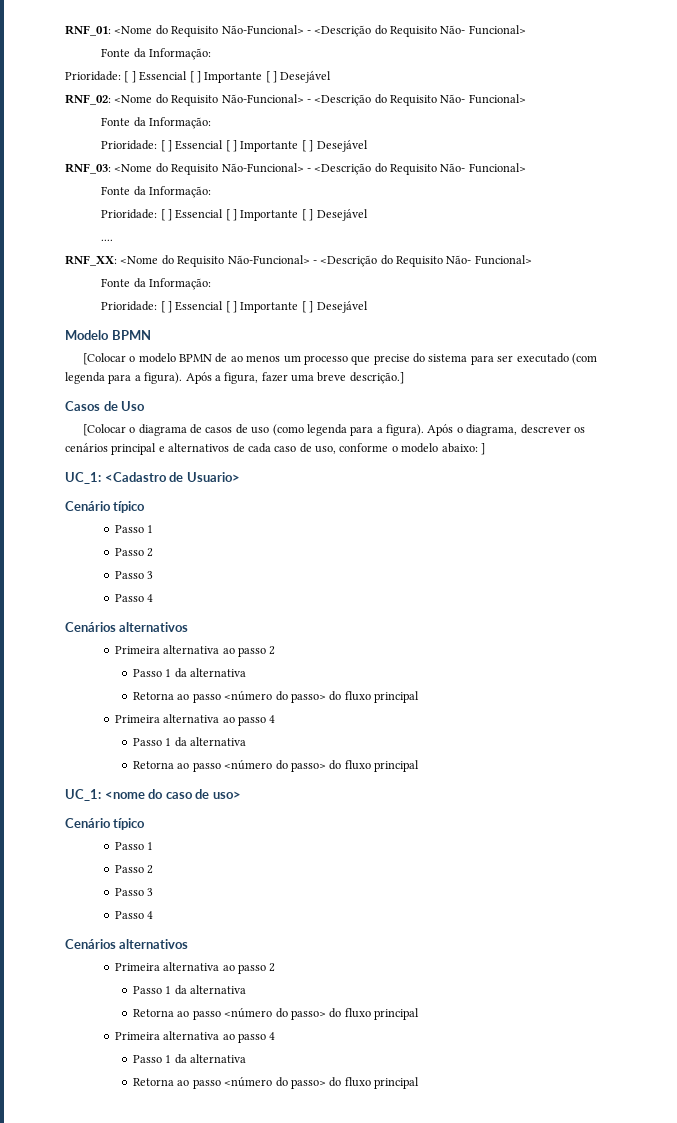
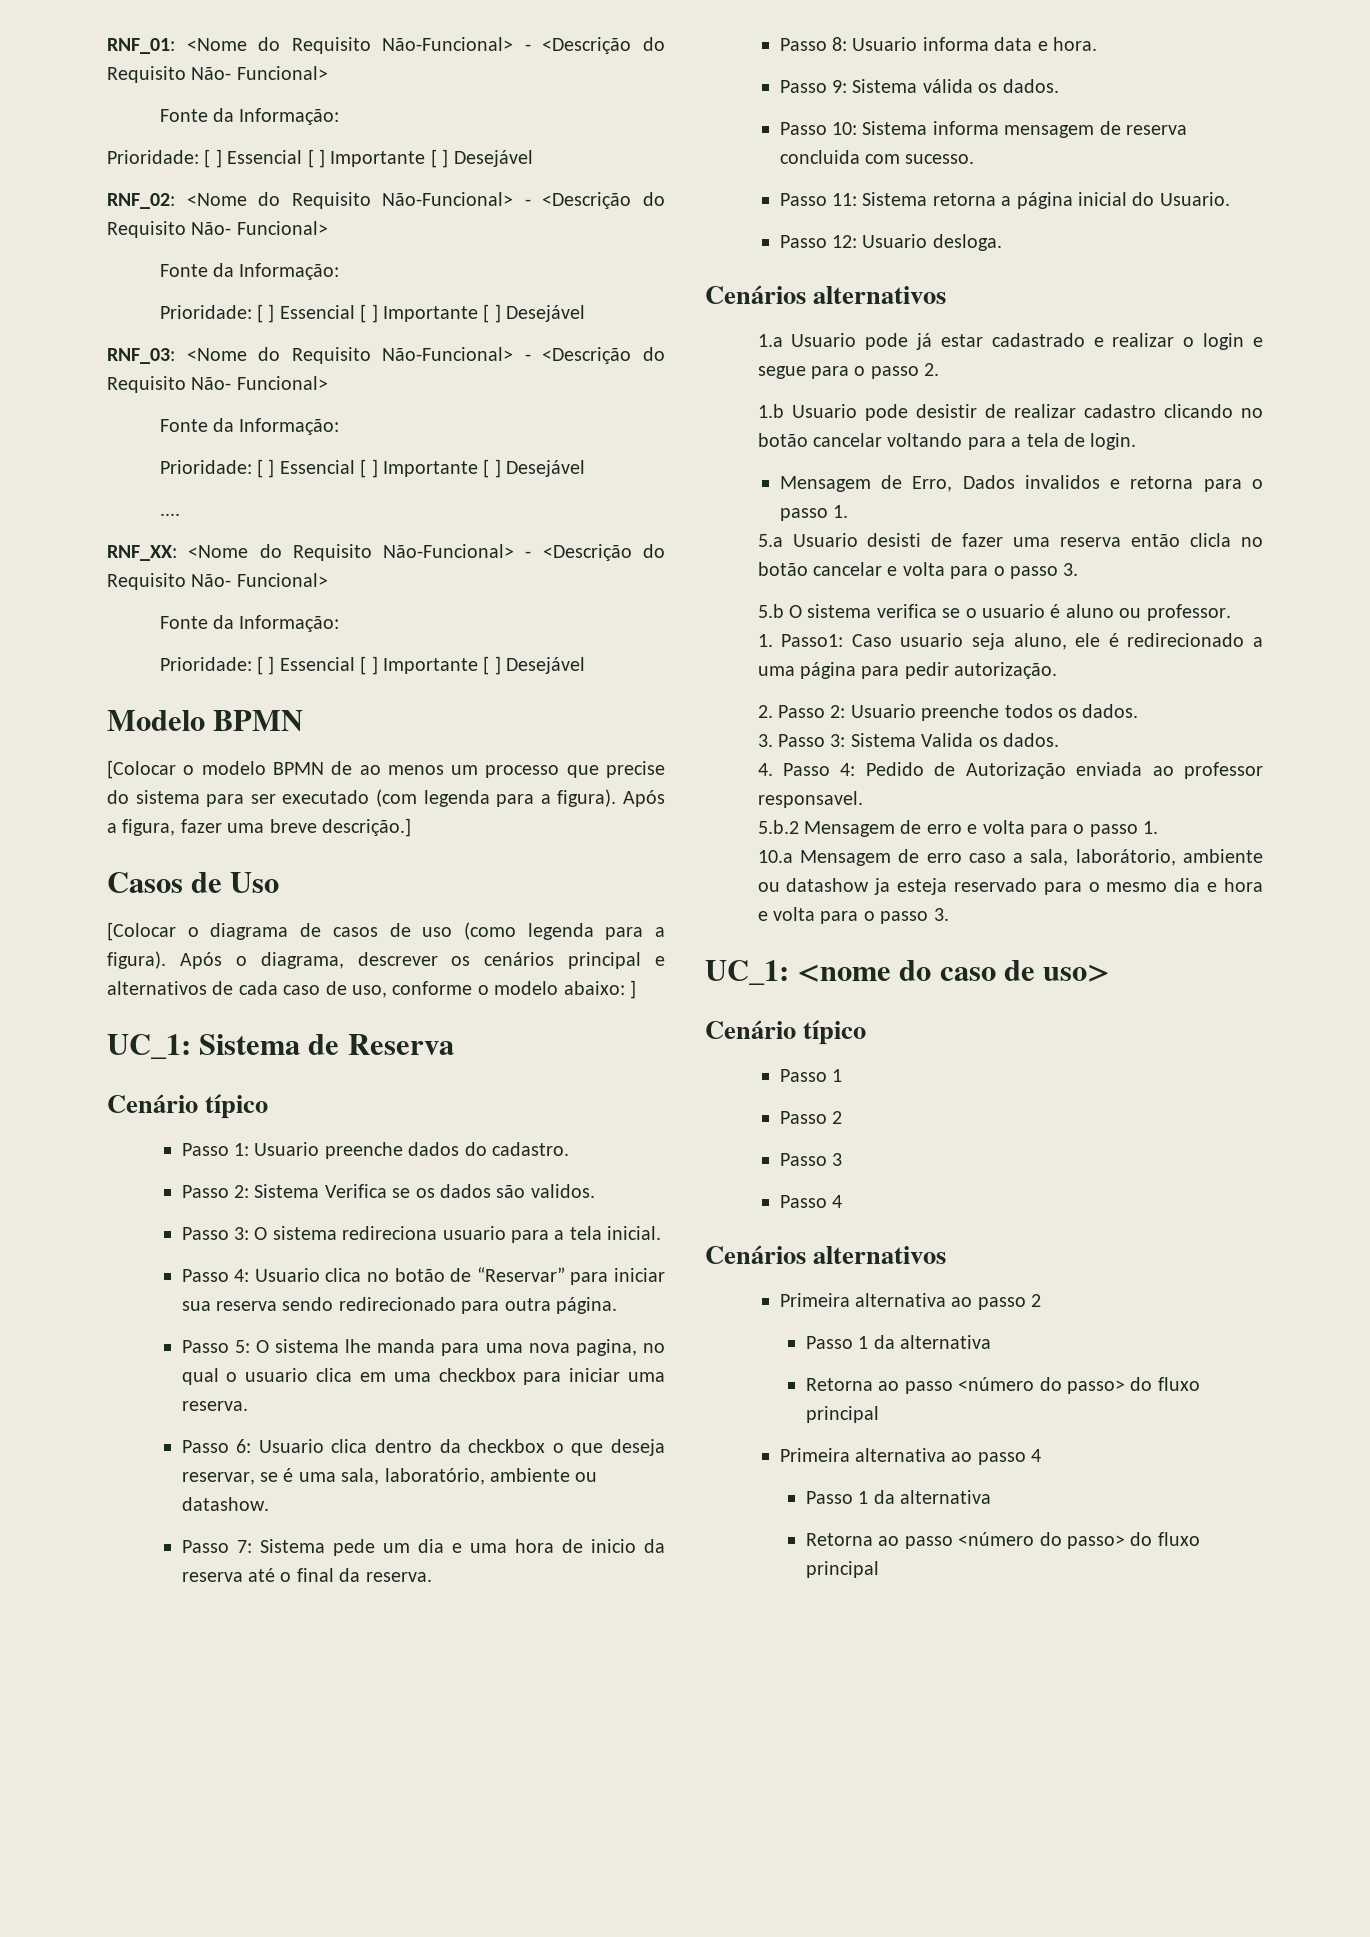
- UC_1: <Cadastro de Usuario>
+ UC_1: Sistema de Reserva
  Cenário típico
- Passo 1
- Passo 2
- Passo 3
- Passo 4
+ Passo 1: Usuario preenche dados do cadastro.
+ Passo 2: Sistema Verifica se os dados são validos.
+ Passo 3: O sistema redireciona usuario para a tela inicial.
+ Passo 4: Usuario clica no botão de “Reservar” para iniciar sua reserva sendo redirecionado para outra página.
+ Passo 5: O sistema lhe manda para uma nova pagina, no qual o usuario clica em uma checkbox para iniciar uma reserva.
+ Passo 6: Usuario clica dentro da checkbox o que deseja reservar, se é uma sala, laboratório, ambiente ou datashow.
+ Passo 7: Sistema pede um dia e uma hora de inicio da reserva até o final da reserva.
+ Passo 8: Usuario informa data e hora.
+ Passo 9: Sistema válida os dados.
+ Passo 10: Sistema informa mensagem de reserva concluida com sucesso.
+ Passo 11: Sistema retorna a página inicial do Usuario.
+ Passo 12: Usuario desloga.
  Cenários alternativos
- Primeira alternativa ao passo 2
- Passo 1 da alternativa
- Retorna ao passo <número do passo> do fluxo principal
- Primeira alternativa ao passo 4
- Passo 1 da alternativa
- Retorna ao passo <número do passo> do fluxo principal
+ 1.a Usuario pode já estar cadastrado e realizar o login e segue para o passo 2.
+ 1.b Usuario pode desistir de realizar cadastro clicando no botão cancelar voltando para a tela de login.
+ Mensagem de Erro, Dados invalidos e retorna para o passo 1.
+ 5.a Usuario desisti de fazer uma reserva então clicla no botão cancelar e volta para o passo 3.
+ 5.b O sistema verifica se o usuario é aluno ou professor.
+ 1. Passo1: Caso usuario seja aluno, ele é redirecionado a uma página para pedir autorização.
+ 2. Passo 2: Usuario preenche todos os dados.
+ 3. Passo 3: Sistema Valida os dados.
+ 4. Passo 4: Pedido de Autorização enviada ao professor responsavel.
+ 5.b.2 Mensagem de erro e volta para o passo 1.
+ 10.a Mensagem de erro caso a sala, laborátorio, ambiente ou datashow ja esteja reservado para o mesmo dia e hora e volta para o passo 3.

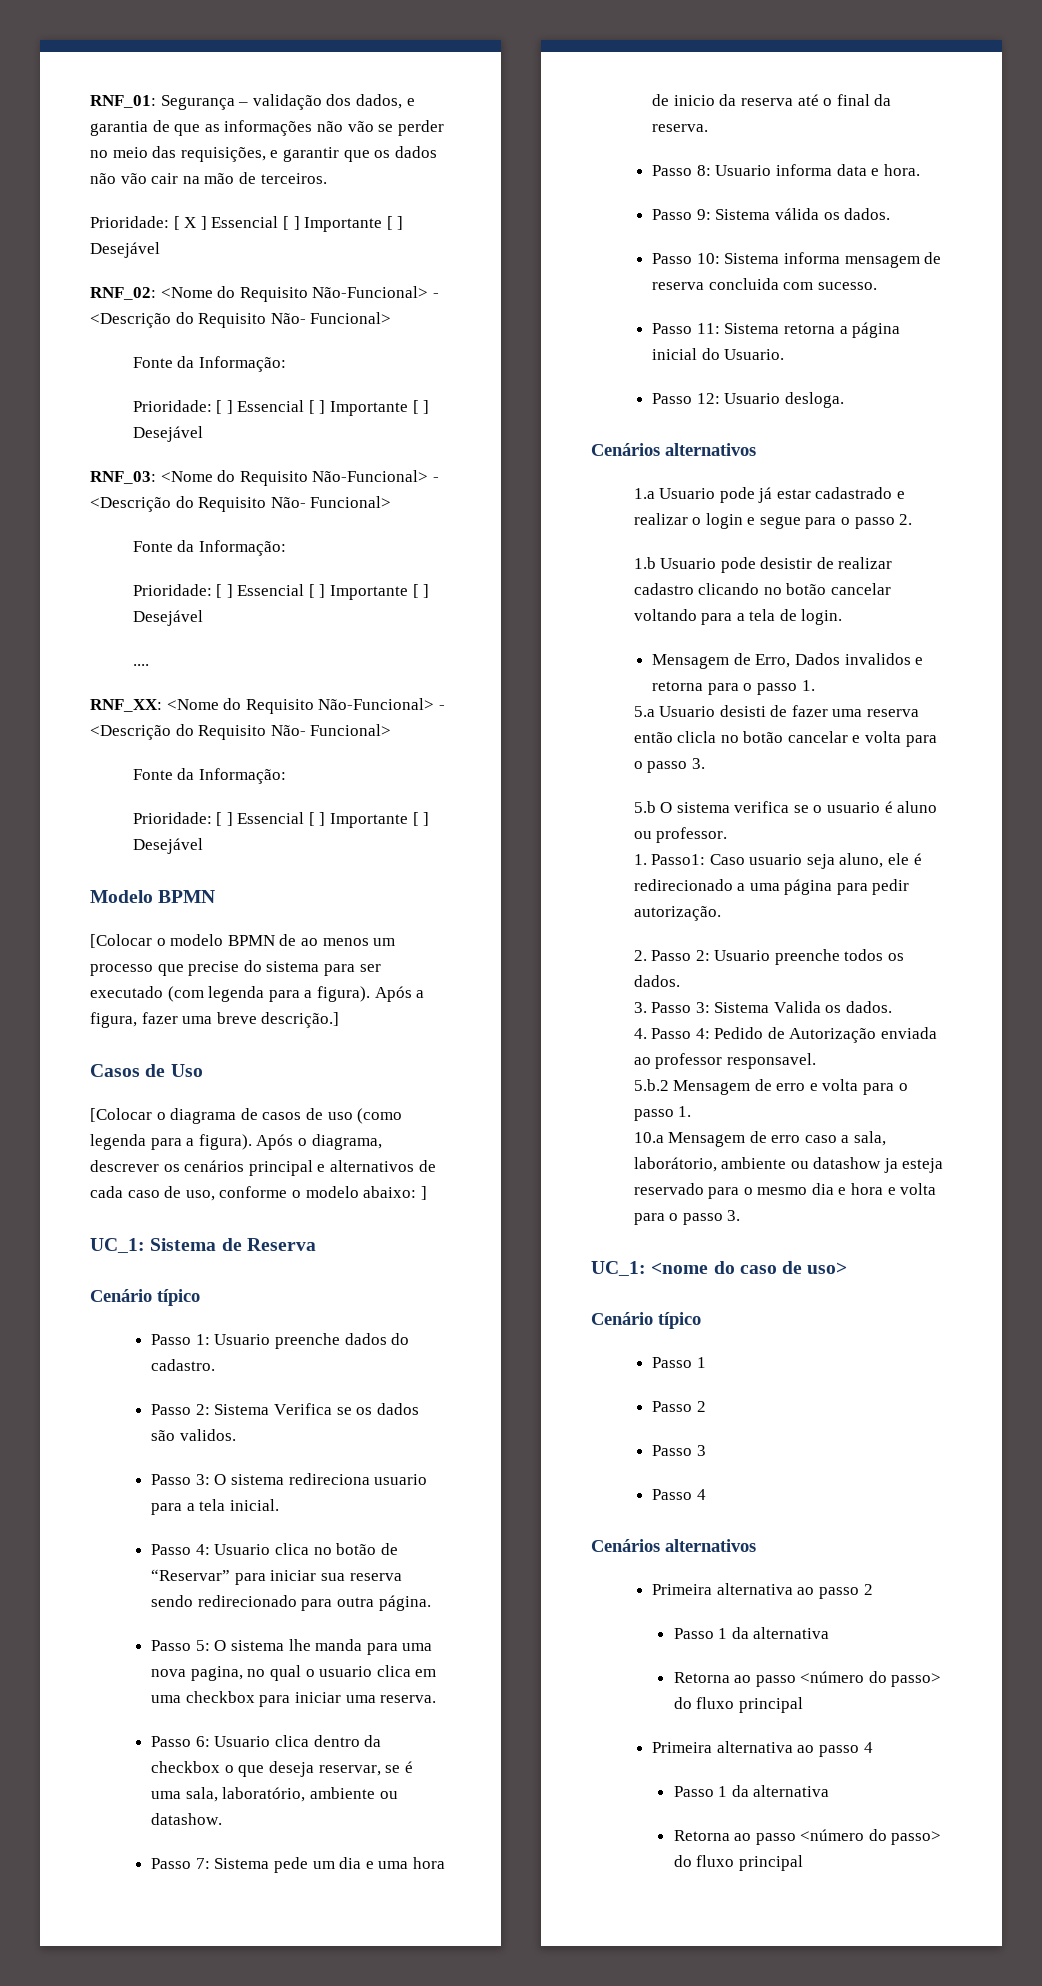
- RNF_01: <Nome do Requisito Não-Funcional> - <Descrição do Requisito Não- Funcional>
- Fonte da Informação:
- Prioridade: [ ] Essencial [ ] Importante [ ] Desejável
+ RNF_01: Segurança – validação dos dados, e garantia de que as informações não vão se perder no meio das requisições, e garantir que os dados não vão cair na mão de terceiros.
+ Prioridade: [ X ] Essencial [ ] Importante [ ] Desejável

